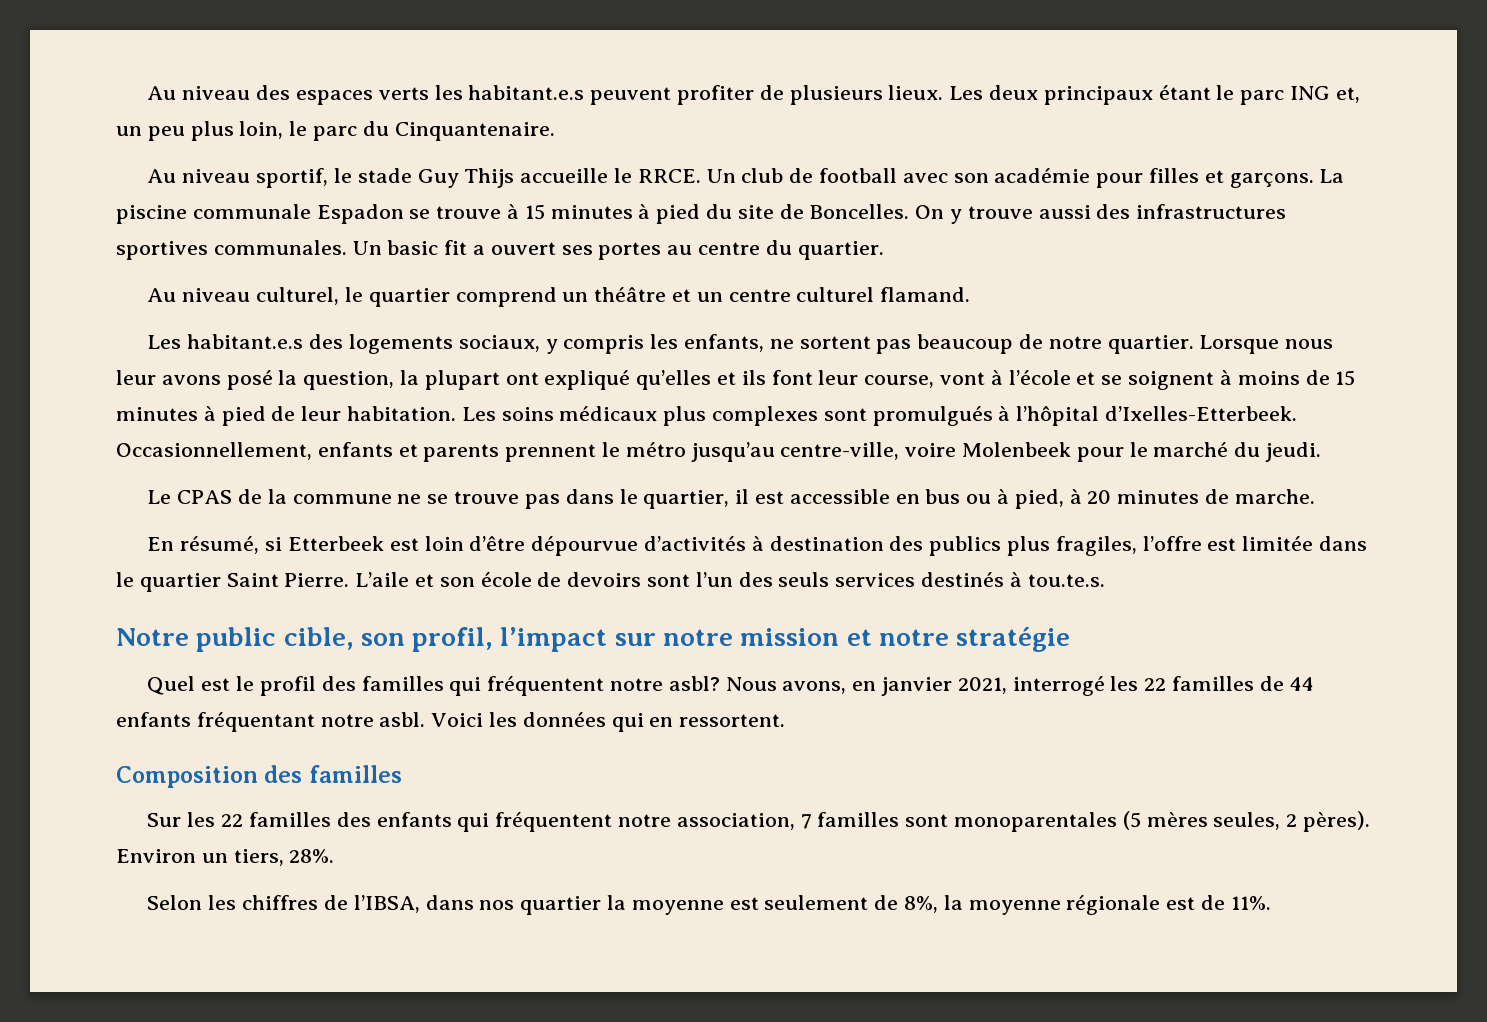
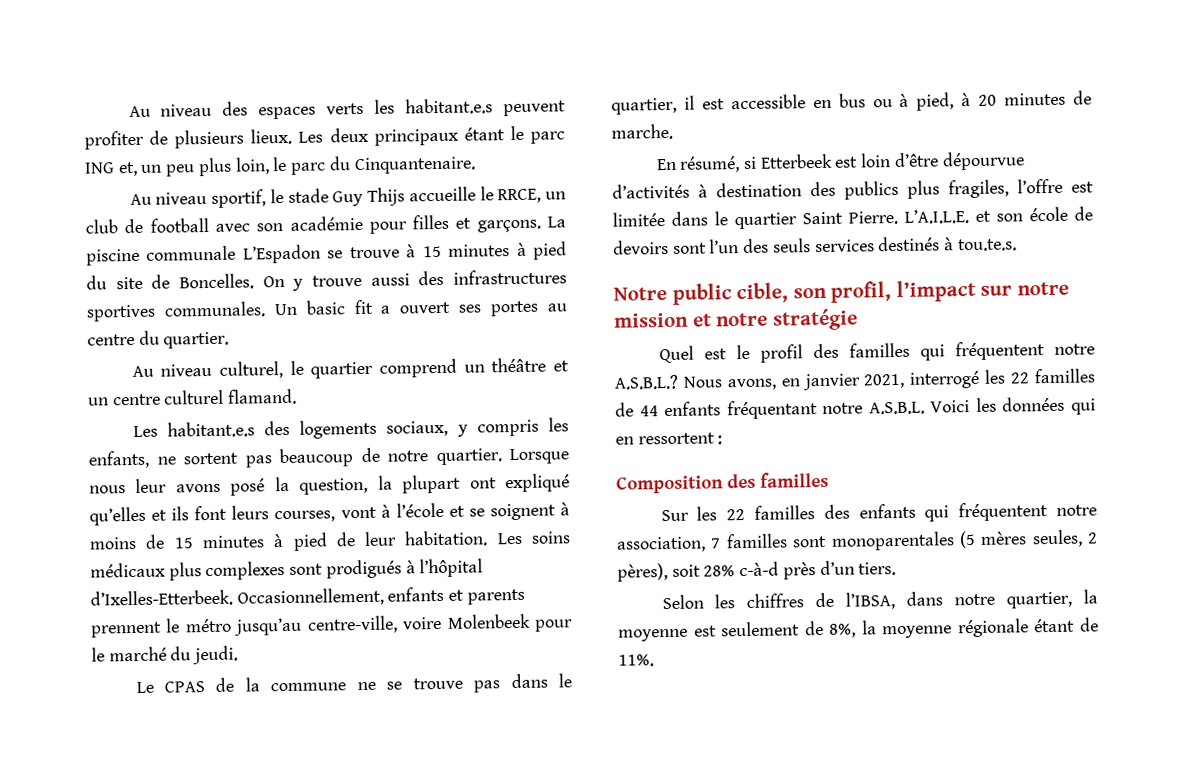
- Au niveau sportif, le stade Guy Thijs accueille le RRCE. Un club de football avec son académie pour filles et garçons.
+ Au niveau sportif, le stade Guy Thijs accueille le RRCE, un club de football avec son académie pour filles et garçons.
- La piscine communale Espadon se trouve à 15 minutes à pied du site de Boncelles.
+ La piscine communale L’Espadon se trouve à 15 minutes à pied du site de Boncelles.
- Lorsque nous leur avons posé la question, la plupart ont expliqué qu’elles et ils font leur course, vont à l’école et se soignent à moins de 15 minutes à pied de leur habitation.
+ Lorsque nous leur avons posé la question, la plupart ont expliqué qu’elles et ils font leurs courses, vont à l’école et se soignent à moins de 15 minutes à pied de leur habitation.
- Les soins médicaux plus complexes sont promulgués à l’hôpital d’Ixelles-Etterbeek.
+ Les soins médicaux plus complexes sont prodigués à l’hôpital d’Ixelles-Etterbeek.
- L’aile et son école de devoirs sont l’un des seuls services destinés à tou.te.s.
+ L’A.I.L.E. et son école de devoirs sont l’un des seuls services destinés à tou.te.s.
- Quel est le profil des familles qui fréquentent notre asbl?
+ Quel est le profil des familles qui fréquentent notre A.S.B.L.?
- Nous avons, en janvier 2021, interrogé les 22 familles de 44 enfants fréquentant notre asbl. Voici les données qui en ressortent.
+ Nous avons, en janvier 2021, interrogé les 22 familles de 44 enfants fréquentant notre A.S.B.L. Voici les données qui en ressortent :
- Sur les 22 familles des enfants qui fréquentent notre association, 7 familles sont monoparentales (5 mères seules, 2 pères). Environ un tiers, 28%.
+ Sur les 22 familles des enfants qui fréquentent notre association, 7 familles sont monoparentales (5 mères seules, 2 pères), soit 28% c-à-d près d’un tiers.
- Selon les chiffres de l’IBSA, dans nos quartier la moyenne est seulement de 8%, la moyenne régionale est de 11%.
+ Selon les chiffres de l’IBSA, dans notre quartier, la moyenne est seulement de 8%, la moyenne régionale étant de 11%.

